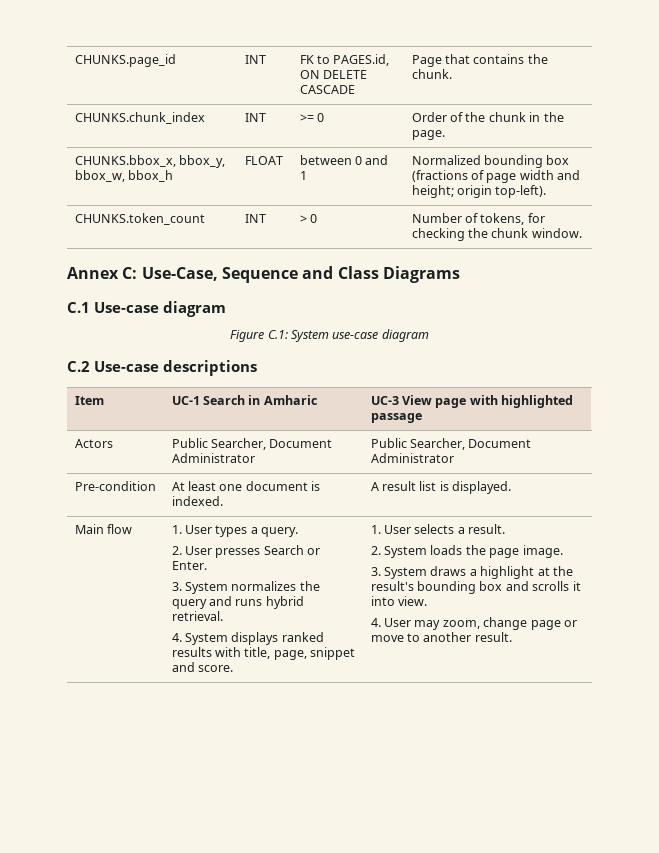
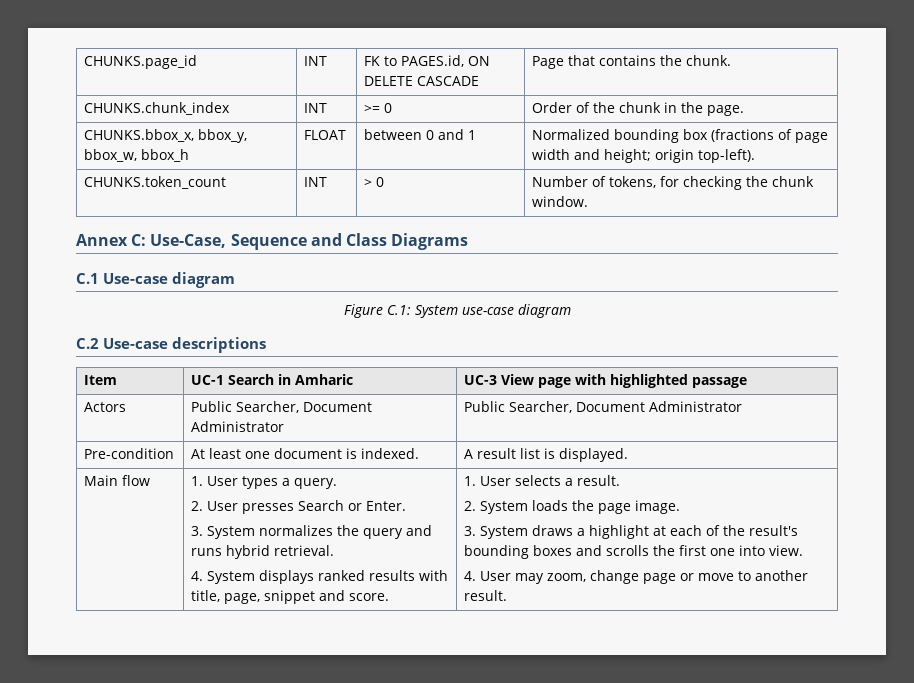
- 3. System draws a highlight at the result's bounding box and scrolls it into view.
+ 3. System draws a highlight at each of the result's bounding boxes and scrolls the first one into view.

